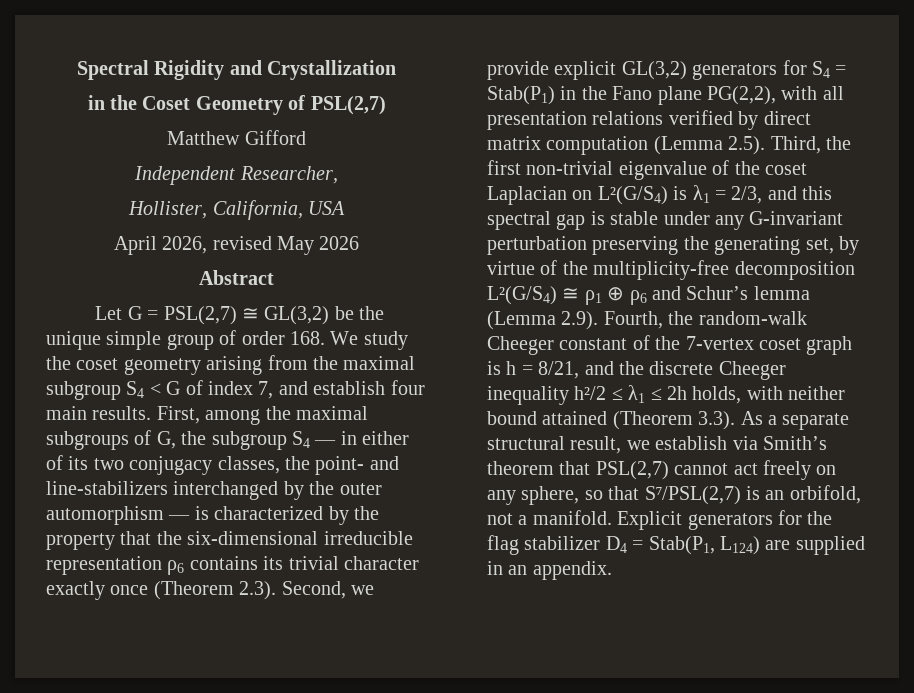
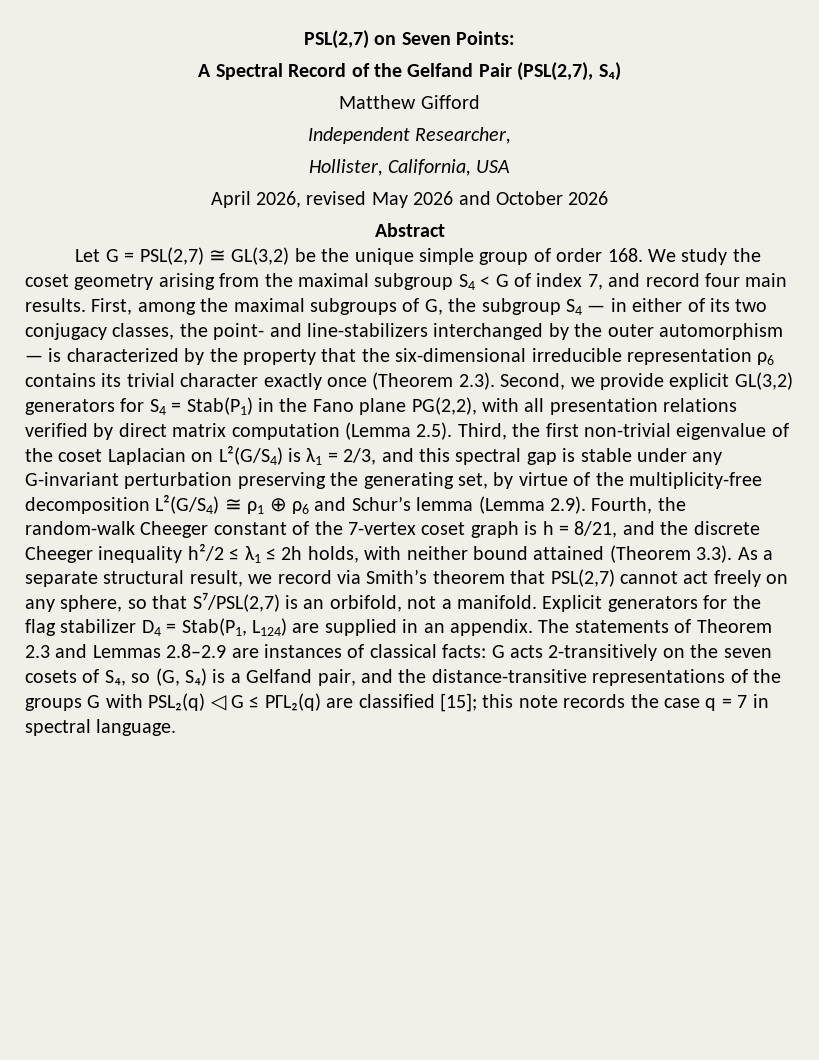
- Spectral Rigidity and Crystallization
- in the Coset Geometry of PSL(2,7)
+ PSL(2,7) on Seven Points:
+ A Spectral Record of the Gelfand Pair (PSL(2,7), S₄)
- April 2026, revised May 2026
+ April 2026, revised May 2026 and October 2026
- Let G = PSL(2,7) ≅ GL(3,2) be the unique simple group of order 168. We study the coset geometry arising from the maximal subgroup S4 < G of index 7, and establish four main results.
+ Let G = PSL(2,7) ≅ GL(3,2) be the unique simple group of order 168. We study the coset geometry arising from the maximal subgroup S4 < G of index 7, and record four main results.
- First, among the maximal subgroups of G, the subgroup S4 — in either of its two conjugacy classes, the point- and line-stabilizers interchanged by the outer automorphism — is characterized by the property that the six-dimensional irreducible representation ρ6 contains its trivial character exactly once (Theorem 2.3). Second, we provide explicit GL(3,2) generators for S4 = Stab(P1) in the Fano plane PG(2,2), with all presentation relations verified by direct matrix computation (Lemma 2.5). Third, the first non-trivial eigenvalue of the coset Laplacian on L²(G/S4) is λ1 = 2/3, and this spectral gap is stable under any G-invariant perturbation preserving the generating set, by virtue of the multiplicity-free decomposition L²(G/S4) ≅ ρ1 ⊕ ρ6 and Schur’s lemma (Lemma 2.9). Fourth, the random-walk Cheeger constant of the 7-vertex coset graph is h = 8/21, and the discrete Cheeger inequality h²/2 ≤ λ1 ≤ 2h holds, with neither bound attained (Theorem 3.3). As a separate structural result, we establish via Smith’s theorem that PSL(2,7) cannot act freely on any sphere, so that S⁷/PSL(2,7) is an orbifold, not a manifold.
+ First, among the maximal subgroups of G, the subgroup S4 — in either of its two conjugacy classes, the point- and line-stabilizers interchanged by the outer automorphism — is characterized by the property that the six-dimensional irreducible representation ρ6 contains its trivial character exactly once (Theorem 2.3). Second, we provide explicit GL(3,2) generators for S4 = Stab(P1) in the Fano plane PG(2,2), with all presentation relations verified by direct matrix computation (Lemma 2.5). Third, the first non-trivial eigenvalue of the coset Laplacian on L²(G/S4) is λ1 = 2/3, and this spectral gap is stable under any G-invariant perturbation preserving the generating set, by virtue of the multiplicity-free decomposition L²(G/S4) ≅ ρ1 ⊕ ρ6 and Schur’s lemma (Lemma 2.9). Fourth, the random-walk Cheeger constant of the 7-vertex coset graph is h = 8/21, and the discrete Cheeger inequality h²/2 ≤ λ1 ≤ 2h holds, with neither bound attained (Theorem 3.3). As a separate structural result, we record via Smith’s theorem that PSL(2,7) cannot act freely on any sphere, so that S⁷/PSL(2,7) is an orbifold, not a manifold.
+ The statements of Theorem 2.3 and Lemmas 2.8–2.9 are instances of classical facts: G acts 2-transitively on the seven cosets of S₄, so (G, S₄) is a Gelfand pair, and the distance-transitive representations of the groups G with PSL₂(q) ◁ G ≤ PΓL₂(q) are classified [15]; this note records the case q = 7 in spectral language.

